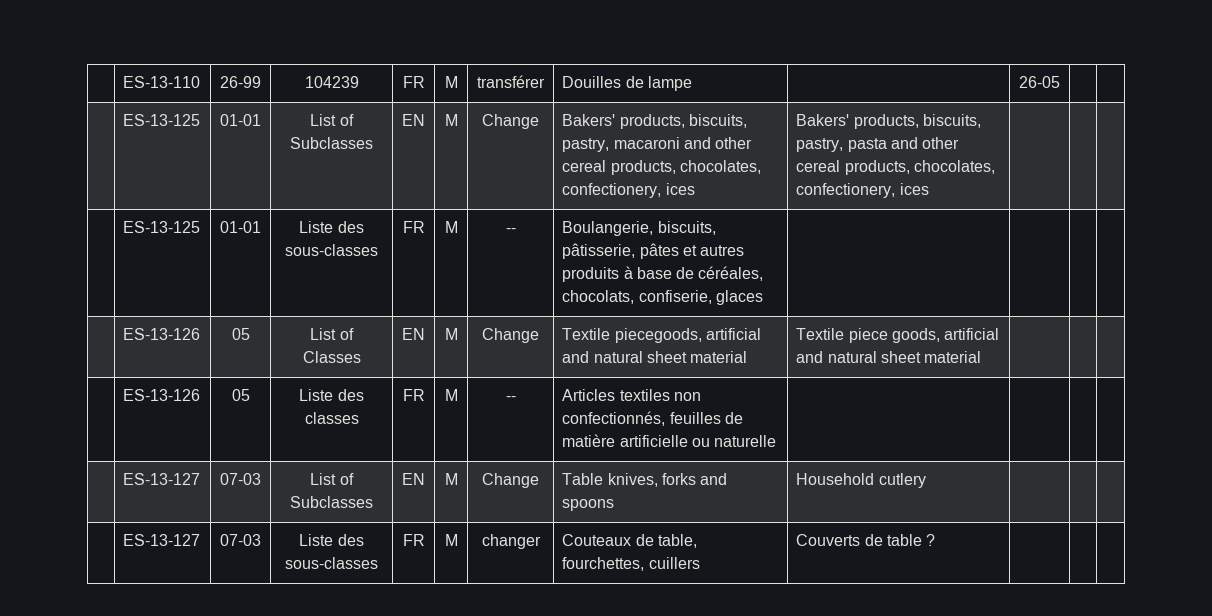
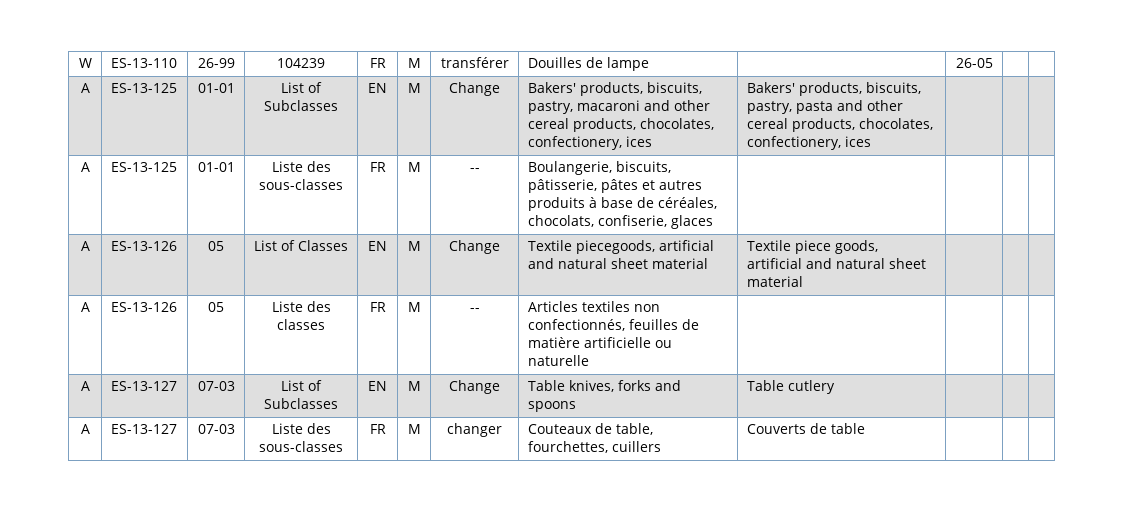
- | ES-13-110 | 26-99 | 104239 | FR | M | transférer | Douilles de lampe | | 26-05 | |
+ W | ES-13-110 | 26-99 | 104239 | FR | M | transférer | Douilles de lampe | | 26-05 | |
- | ES-13-125 | 01-01 | List of Subclasses | EN | M | Change | Bakers' products, biscuits, pastry, macaroni and other cereal products, chocolates, confectionery, ices | Bakers' products, biscuits, pastry, pasta and other cereal products, chocolates, confectionery, ices | | |
+ A | ES-13-125 | 01-01 | List of Subclasses | EN | M | Change | Bakers' products, biscuits, pastry, macaroni and other cereal products, chocolates, confectionery, ices | Bakers' products, biscuits, pastry, pasta and other cereal products, chocolates, confectionery, ices | | |
- | ES-13-125 | 01-01 | Liste des sous-classes | FR | M | -- | Boulangerie, biscuits, pâtisserie, pâtes et autres produits à base de céréales, chocolats, confiserie, glaces | | | |
+ A | ES-13-125 | 01-01 | Liste des sous-classes | FR | M | -- | Boulangerie, biscuits, pâtisserie, pâtes et autres produits à base de céréales, chocolats, confiserie, glaces | | | |
- | ES-13-126 | 05 | List of Classes | EN | M | Change | Textile piecegoods, artificial and natural sheet material | Textile piece goods, artificial and natural sheet material | | |
+ A | ES-13-126 | 05 | List of Classes | EN | M | Change | Textile piecegoods, artificial and natural sheet material | Textile piece goods, artificial and natural sheet material | | |
- | ES-13-126 | 05 | Liste des classes | FR | M | -- | Articles textiles non confectionnés, feuilles de matière artificielle ou naturelle | | | |
+ A | ES-13-126 | 05 | Liste des classes | FR | M | -- | Articles textiles non confectionnés, feuilles de matière artificielle ou naturelle | | | |
- | ES-13-127 | 07-03 | List of Subclasses | EN | M | Change | Table knives, forks and spoons | Household cutlery | | |
+ A | ES-13-127 | 07-03 | List of Subclasses | EN | M | Change | Table knives, forks and spoons | Table cutlery | | |
- | ES-13-127 | 07-03 | Liste des sous-classes | FR | M | changer | Couteaux de table, fourchettes, cuillers | Couverts de table ? | | |
+ A | ES-13-127 | 07-03 | Liste des sous-classes | FR | M | changer | Couteaux de table, fourchettes, cuillers | Couverts de table | | |

